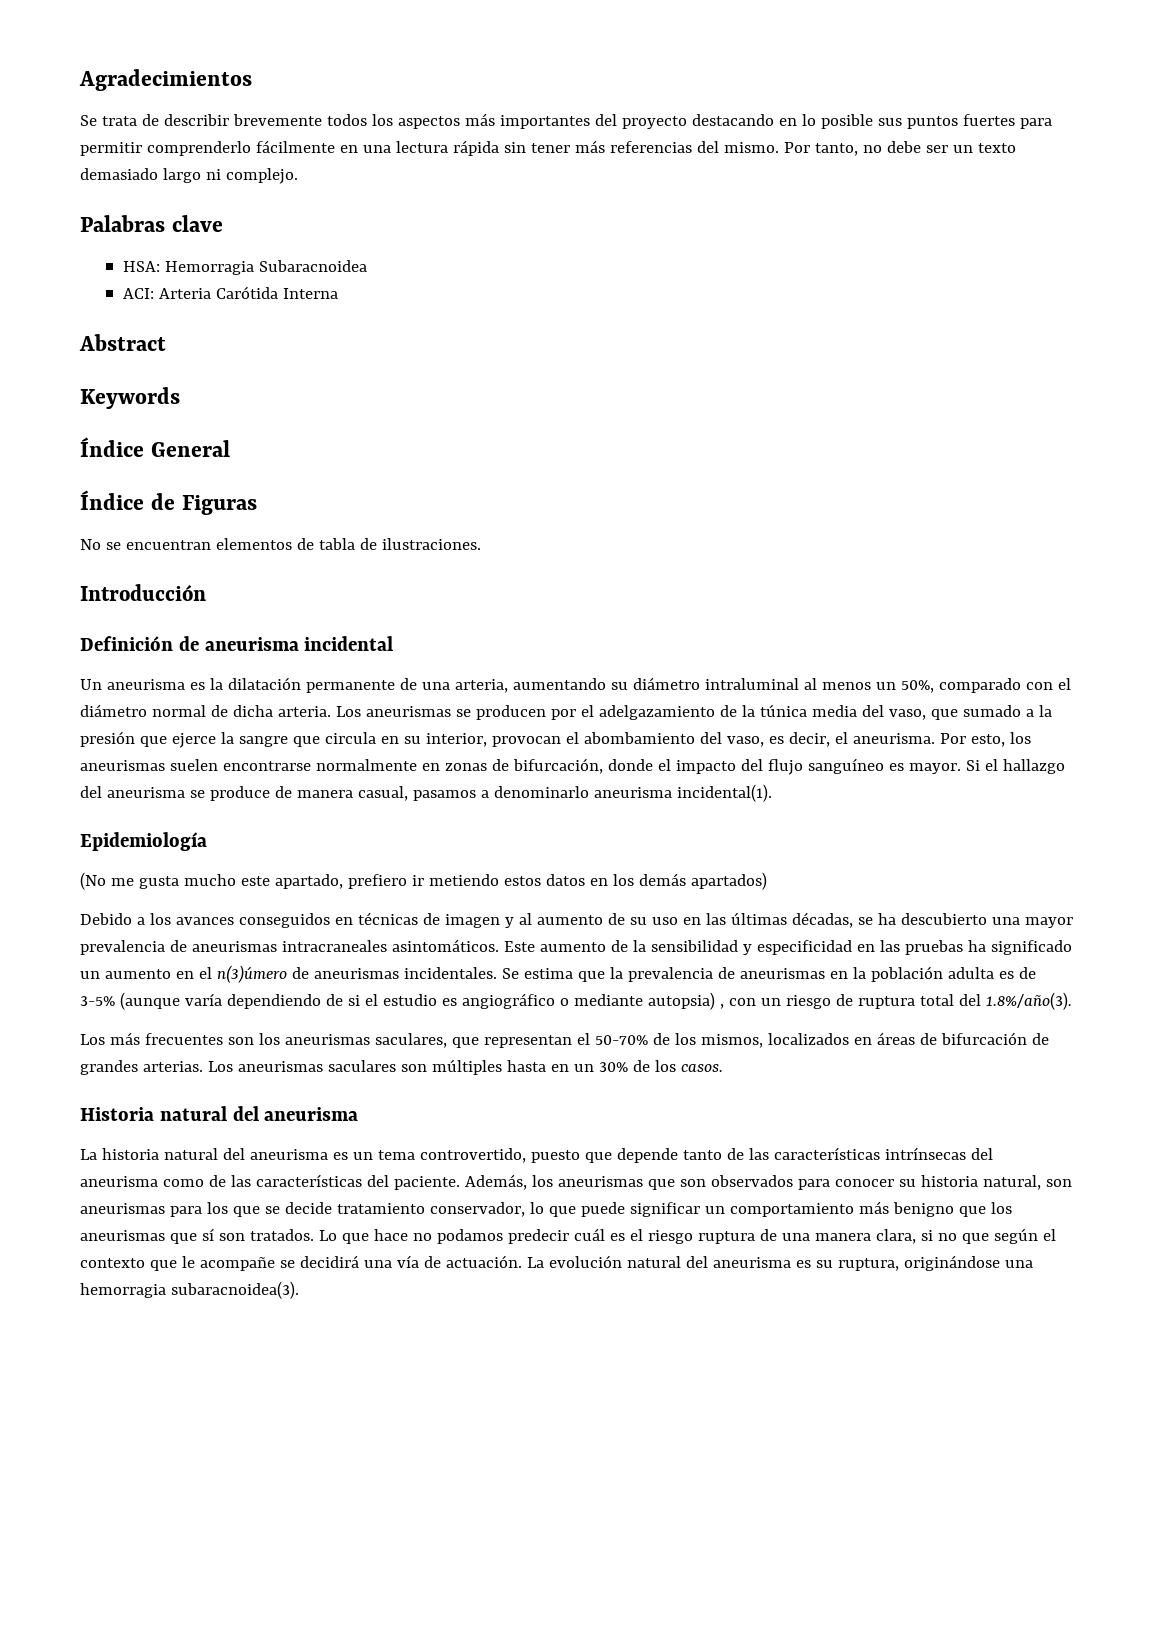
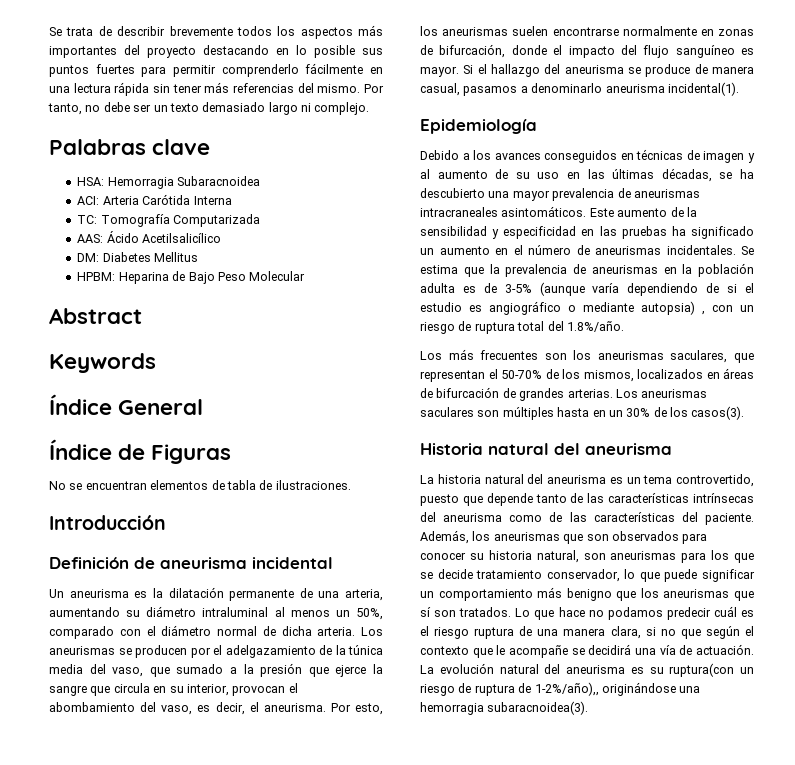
- Agradecimientos
+ TC: Tomografía Computarizada
+ AAS: Ácido Acetilsalicílico
+ DM: Diabetes Mellitus
+ HPBM: Heparina de Bajo Peso Molecular
- (No me gusta mucho este apartado, prefiero ir metiendo estos datos en los demás apartados)
- Este aumento de la sensibilidad y especificidad en las pruebas ha significado un aumento en el n(3)úmero de aneurismas incidentales.
+ Este aumento de la sensibilidad y especificidad en las pruebas ha significado un aumento en el número de aneurismas incidentales.
- Se estima que la prevalencia de aneurismas en la población adulta es de 3-5% (aunque varía dependiendo de si el estudio es angiográfico o mediante autopsia) , con un riesgo de ruptura total del 1.8%/año(3).
+ Se estima que la prevalencia de aneurismas en la población adulta es de 3-5% (aunque varía dependiendo de si el estudio es angiográfico o mediante autopsia) , con un riesgo de ruptura total del 1.8%/año.
- Los aneurismas saculares son múltiples hasta en un 30% de los casos.
+ Los aneurismas saculares son múltiples hasta en un 30% de los casos(3).
- La evolución natural del aneurisma es su ruptura, originándose una hemorragia subaracnoidea(3).
+ La evolución natural del aneurisma es su ruptura(con un riesgo de ruptura de 1-2%/año),, originándose una hemorragia subaracnoidea(3).

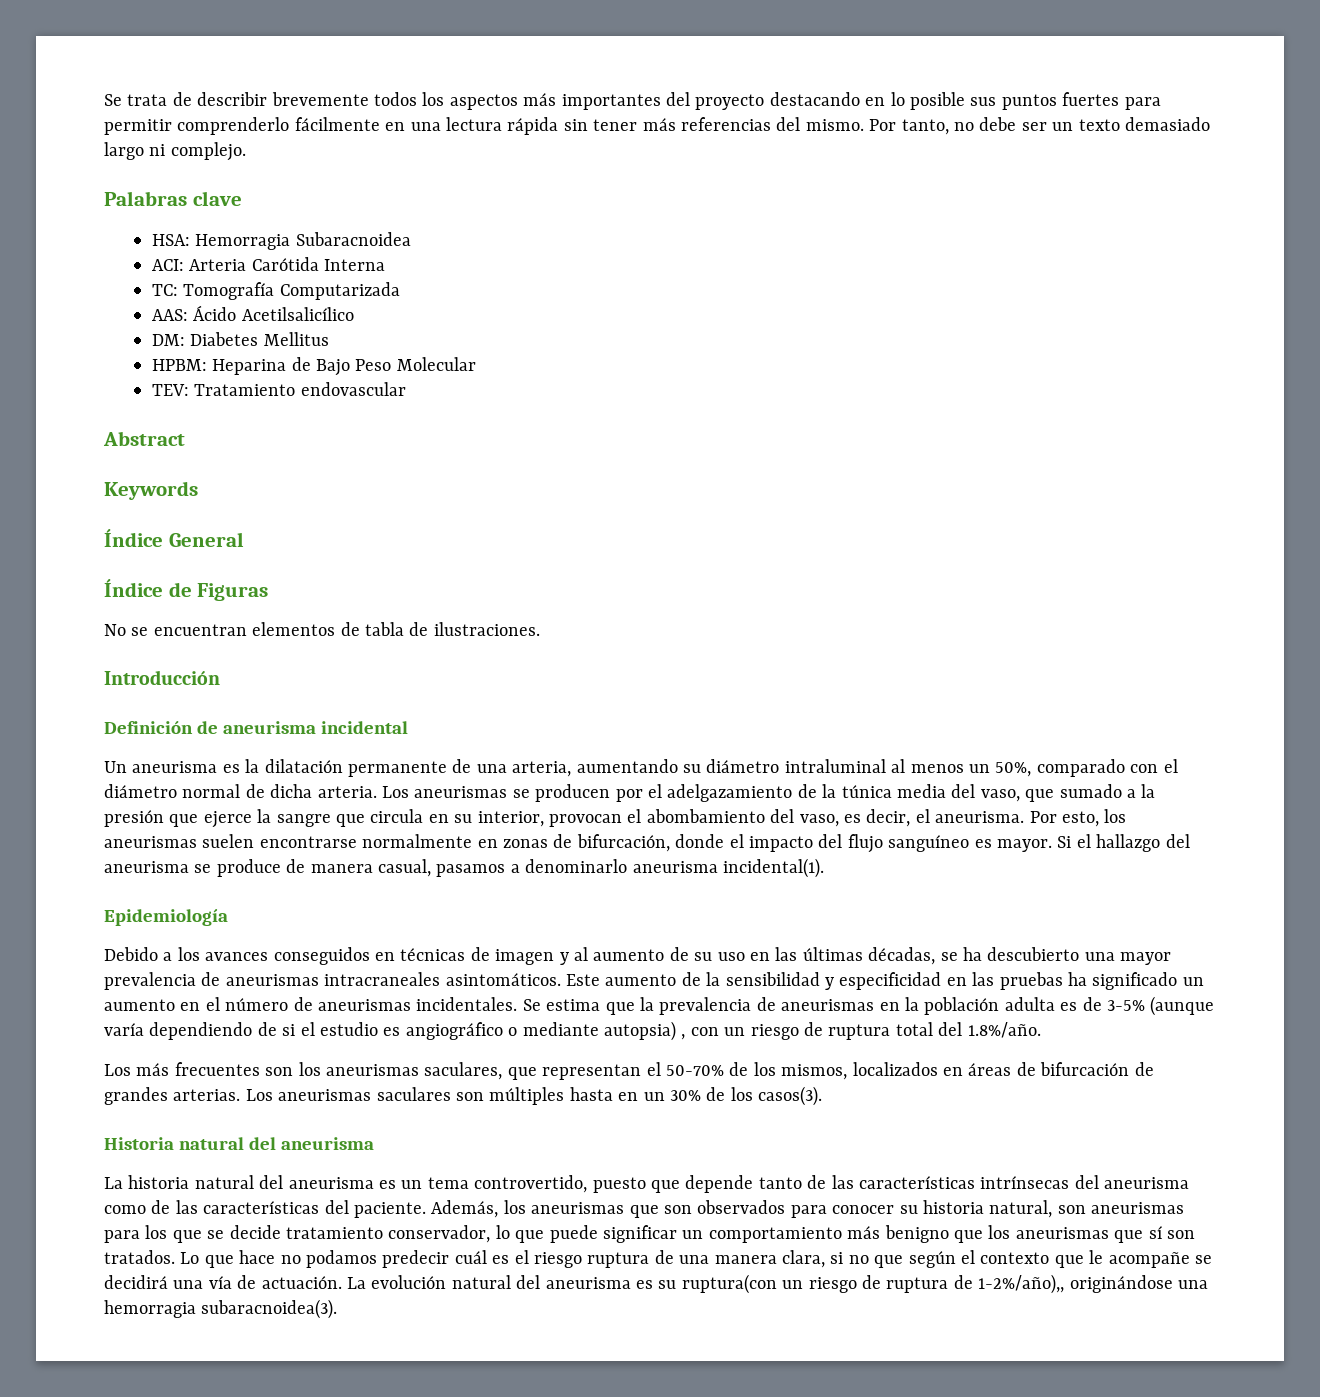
+ TEV: Tratamiento endovascular

